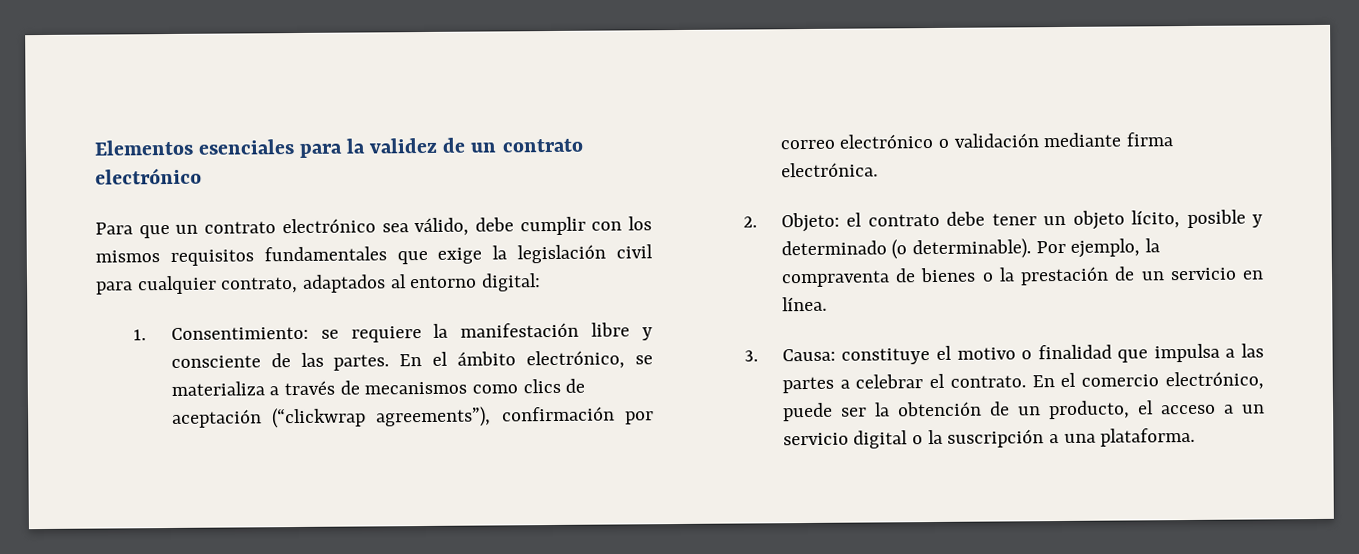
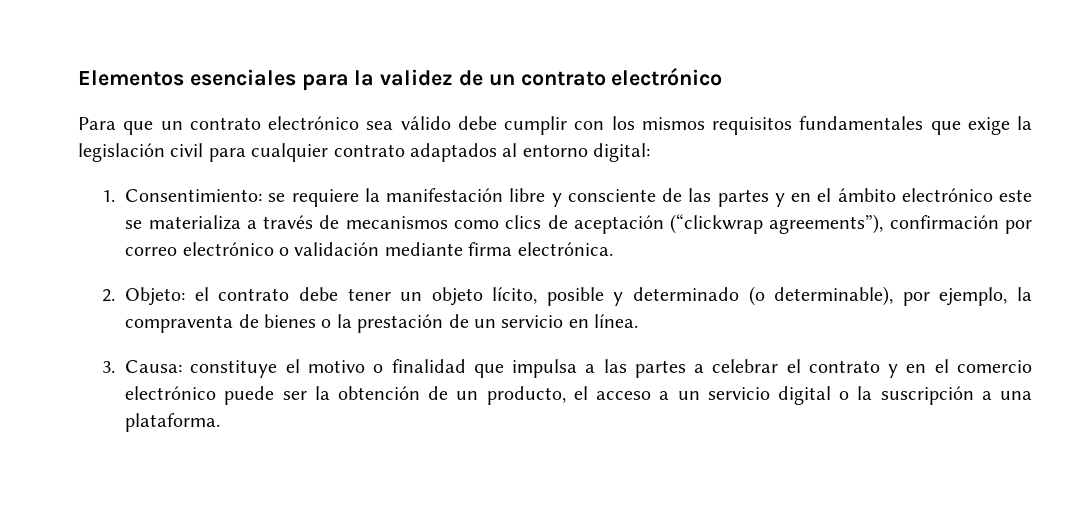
- Para que un contrato electrónico sea válido, debe cumplir con los mismos requisitos fundamentales que exige la legislación civil para cualquier contrato, adaptados al entorno digital:
+ Para que un contrato electrónico sea válido debe cumplir con los mismos requisitos fundamentales que exige la legislación civil para cualquier contrato adaptados al entorno digital:
- 1. Consentimiento: se requiere la manifestación libre y consciente de las partes. En el ámbito electrónico, se materializa a través de mecanismos como clics de aceptación (“clickwrap agreements”), confirmación por correo electrónico o validación mediante firma electrónica.
+ 1. Consentimiento: se requiere la manifestación libre y consciente de las partes y en el ámbito electrónico este se materializa a través de mecanismos como clics de aceptación (“clickwrap agreements”), confirmación por correo electrónico o validación mediante firma electrónica.
- 2. Objeto: el contrato debe tener un objeto lícito, posible y determinado (o determinable). Por ejemplo, la compraventa de bienes o la prestación de un servicio en línea.
+ 2. Objeto: el contrato debe tener un objeto lícito, posible y determinado (o determinable), por ejemplo, la compraventa de bienes o la prestación de un servicio en línea.
- 3. Causa: constituye el motivo o finalidad que impulsa a las partes a celebrar el contrato. En el comercio electrónico, puede ser la obtención de un producto, el acceso a un servicio digital o la suscripción a una plataforma.
+ 3. Causa: constituye el motivo o finalidad que impulsa a las partes a celebrar el contrato y en el comercio electrónico puede ser la obtención de un producto, el acceso a un servicio digital o la suscripción a una plataforma.

